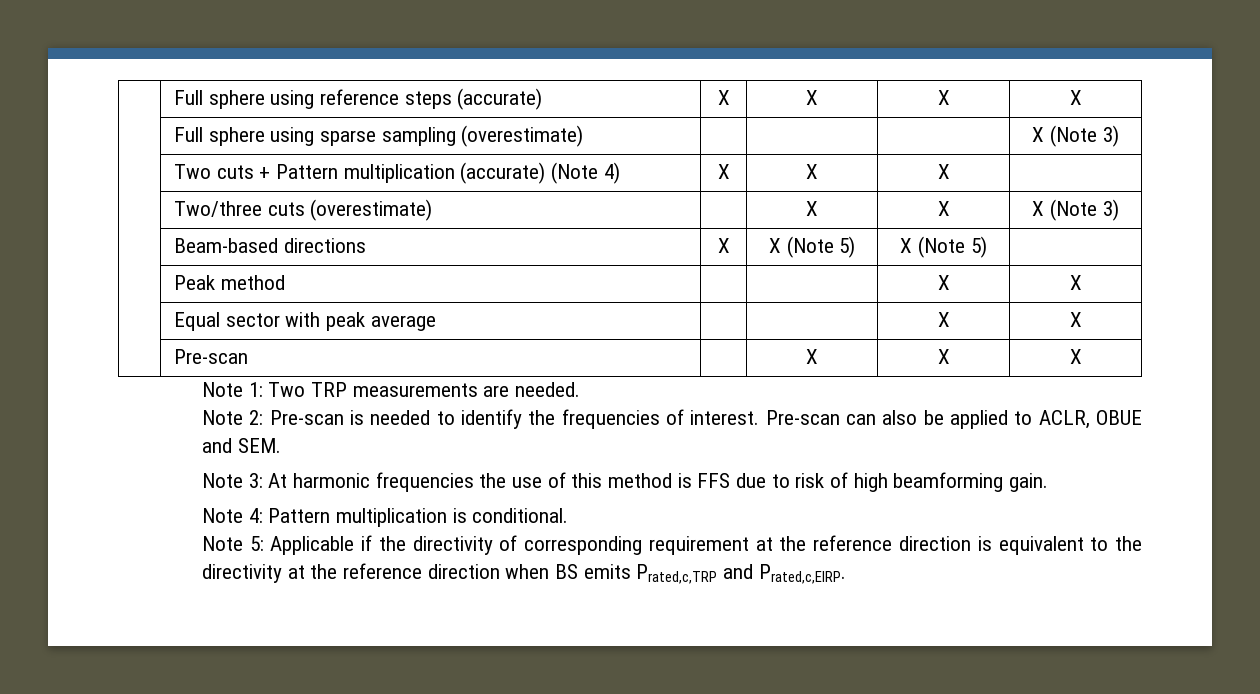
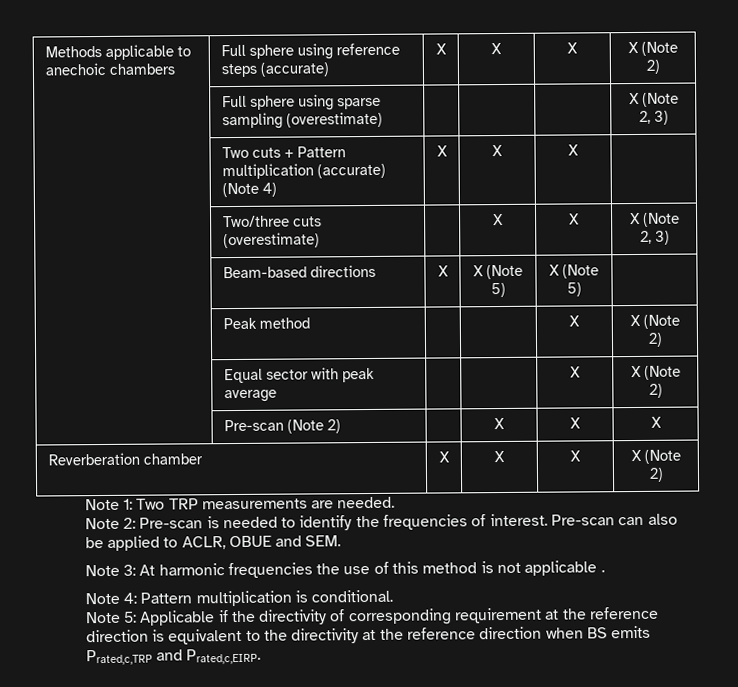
- | Full sphere using reference steps (accurate) | X | X | X | X
+ Methods applicable to anechoic chambers | Full sphere using reference steps (accurate) | X | X | X | X (Note 2)
- | Full sphere using sparse sampling (overestimate) | | | | X (Note 3)
+ | Full sphere using sparse sampling (overestimate) | | | | X (Note 2, 3)
- | Two/three cuts (overestimate) | | X | X | X (Note 3)
+ | Two/three cuts (overestimate) | | X | X | X (Note 2, 3)
- | Peak method | | | X | X
+ | Peak method | | | X | X (Note 2)
- | Equal sector with peak average | | | X | X
- | Pre-scan | | X | X | X
+ | Equal sector with peak average | | | X | X (Note 2)
+ | Pre-scan (Note 2) | | X | X | X
+ Reverberation chamber | X | X | X | X (Note 2)
- Note 3: At harmonic frequencies the use of this method is FFS due to risk of high beamforming gain.
+ Note 3: At harmonic frequencies the use of this method is not applicable .

